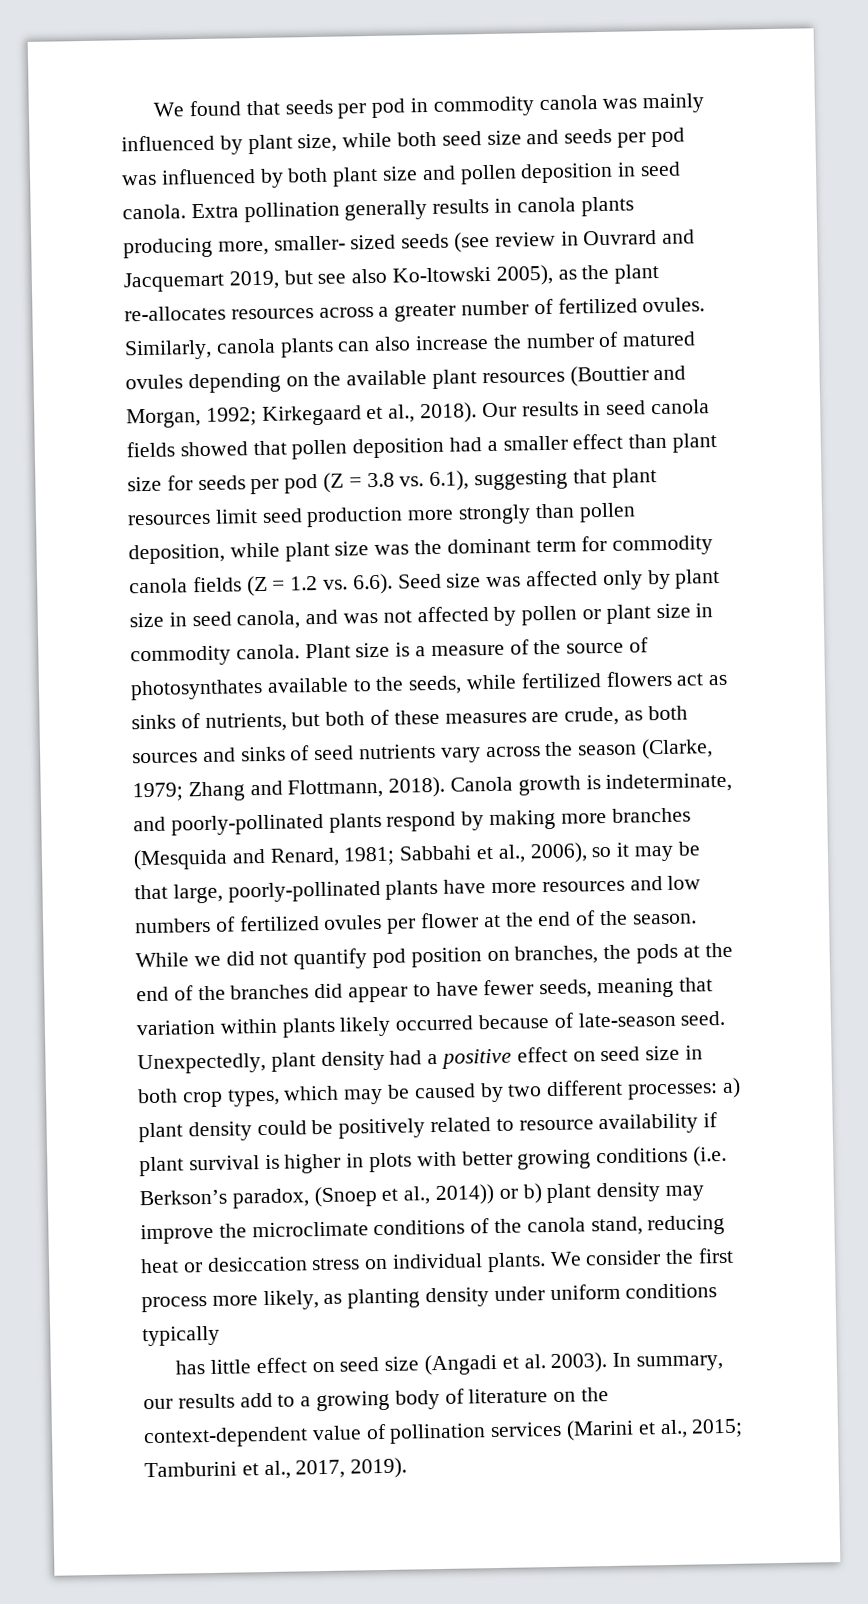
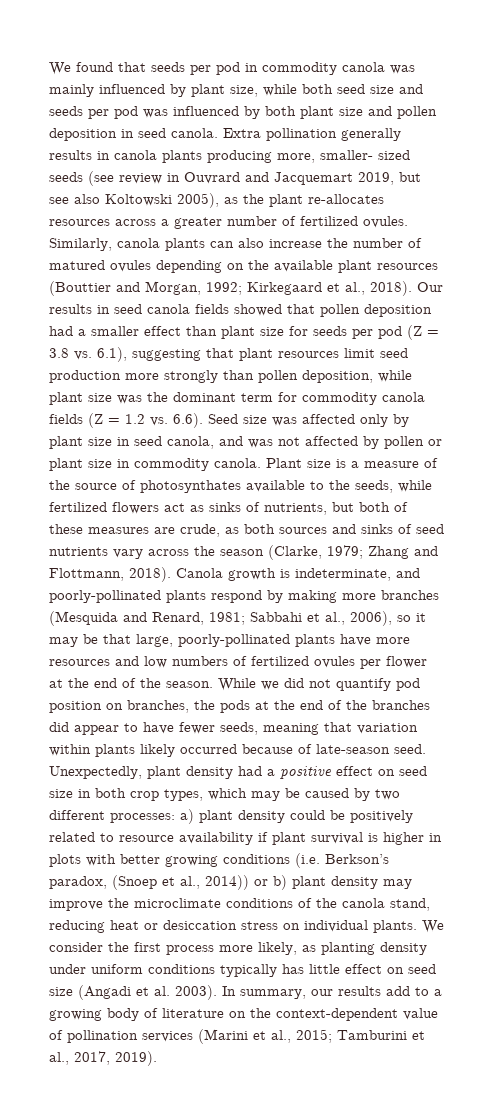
- Extra pollination generally results in canola plants producing more, smaller- sized seeds (see review in Ouvrard and Jacquemart 2019, but see also Ko-ltowski 2005), as the plant re-allocates resources across a greater number of fertilized ovules.
+ Extra pollination generally results in canola plants producing more, smaller- sized seeds (see review in Ouvrard and Jacquemart 2019, but see also Koltowski 2005), as the plant re-allocates resources across a greater number of fertilized ovules.
- We consider the first process more likely, as planting density under uniform conditions typically
- has little effect on seed size (Angadi et al. 2003).
+ We consider the first process more likely, as planting density under uniform conditions typically has little effect on seed size (Angadi et al. 2003).

